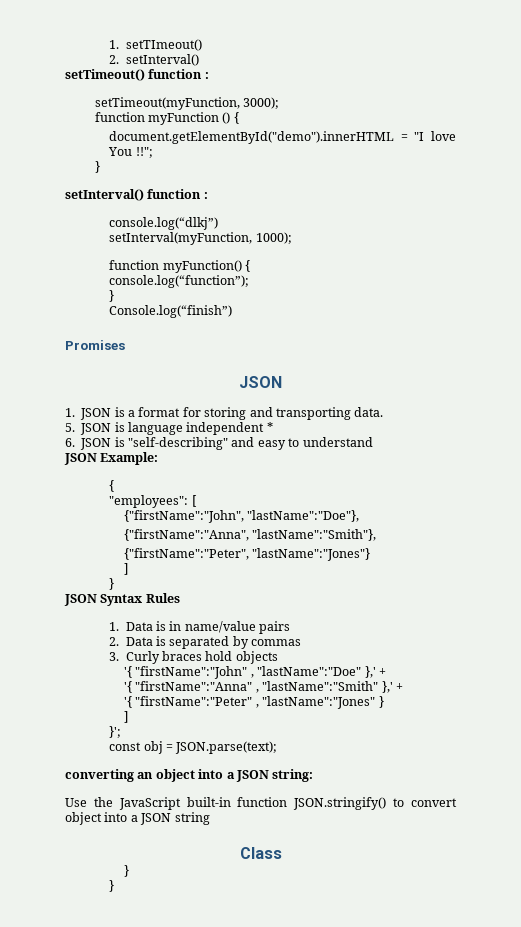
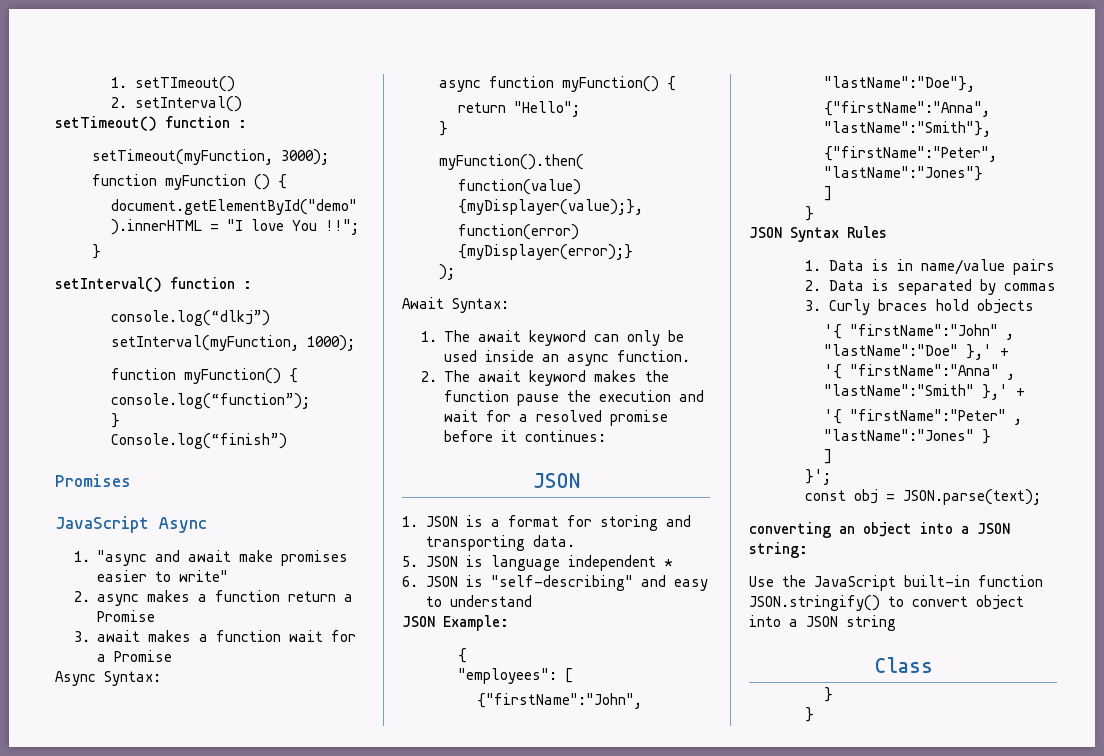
+ JavaScript Async
+ 1. "async and await make promises easier to write"
+ 2. async makes a function return a Promise
+ 3. await makes a function wait for a Promise
+ Async Syntax:
+ async function myFunction() {
+ return "Hello";
+ }
+ myFunction().then(
+ function(value) {myDisplayer(value);},
+ function(error) {myDisplayer(error);}
+ );
+ Await Syntax:
+ 1. The await keyword can only be used inside an async function.
+ 2. The await keyword makes the function pause the execution and wait for a resolved promise before it continues:

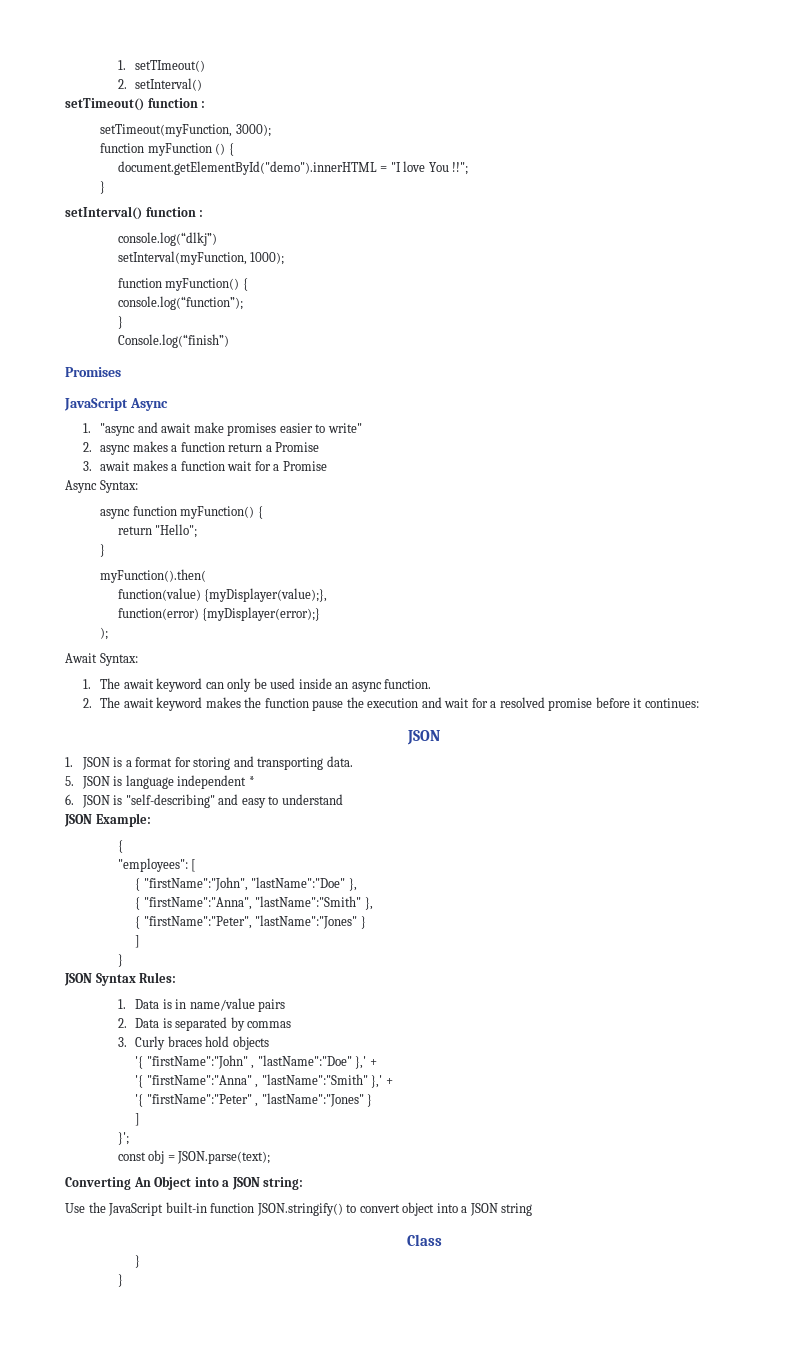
- {"firstName":"John", "lastName":"Doe"},
- {"firstName":"Anna", "lastName":"Smith"},
- {"firstName":"Peter", "lastName":"Jones"}
+ { "firstName":"John", "lastName":"Doe" },
+ { "firstName":"Anna", "lastName":"Smith" },
+ { "firstName":"Peter", "lastName":"Jones" }
- JSON Syntax Rules
+ JSON Syntax Rules:
- converting an object into a JSON string:
+ Converting An Object into a JSON string:

